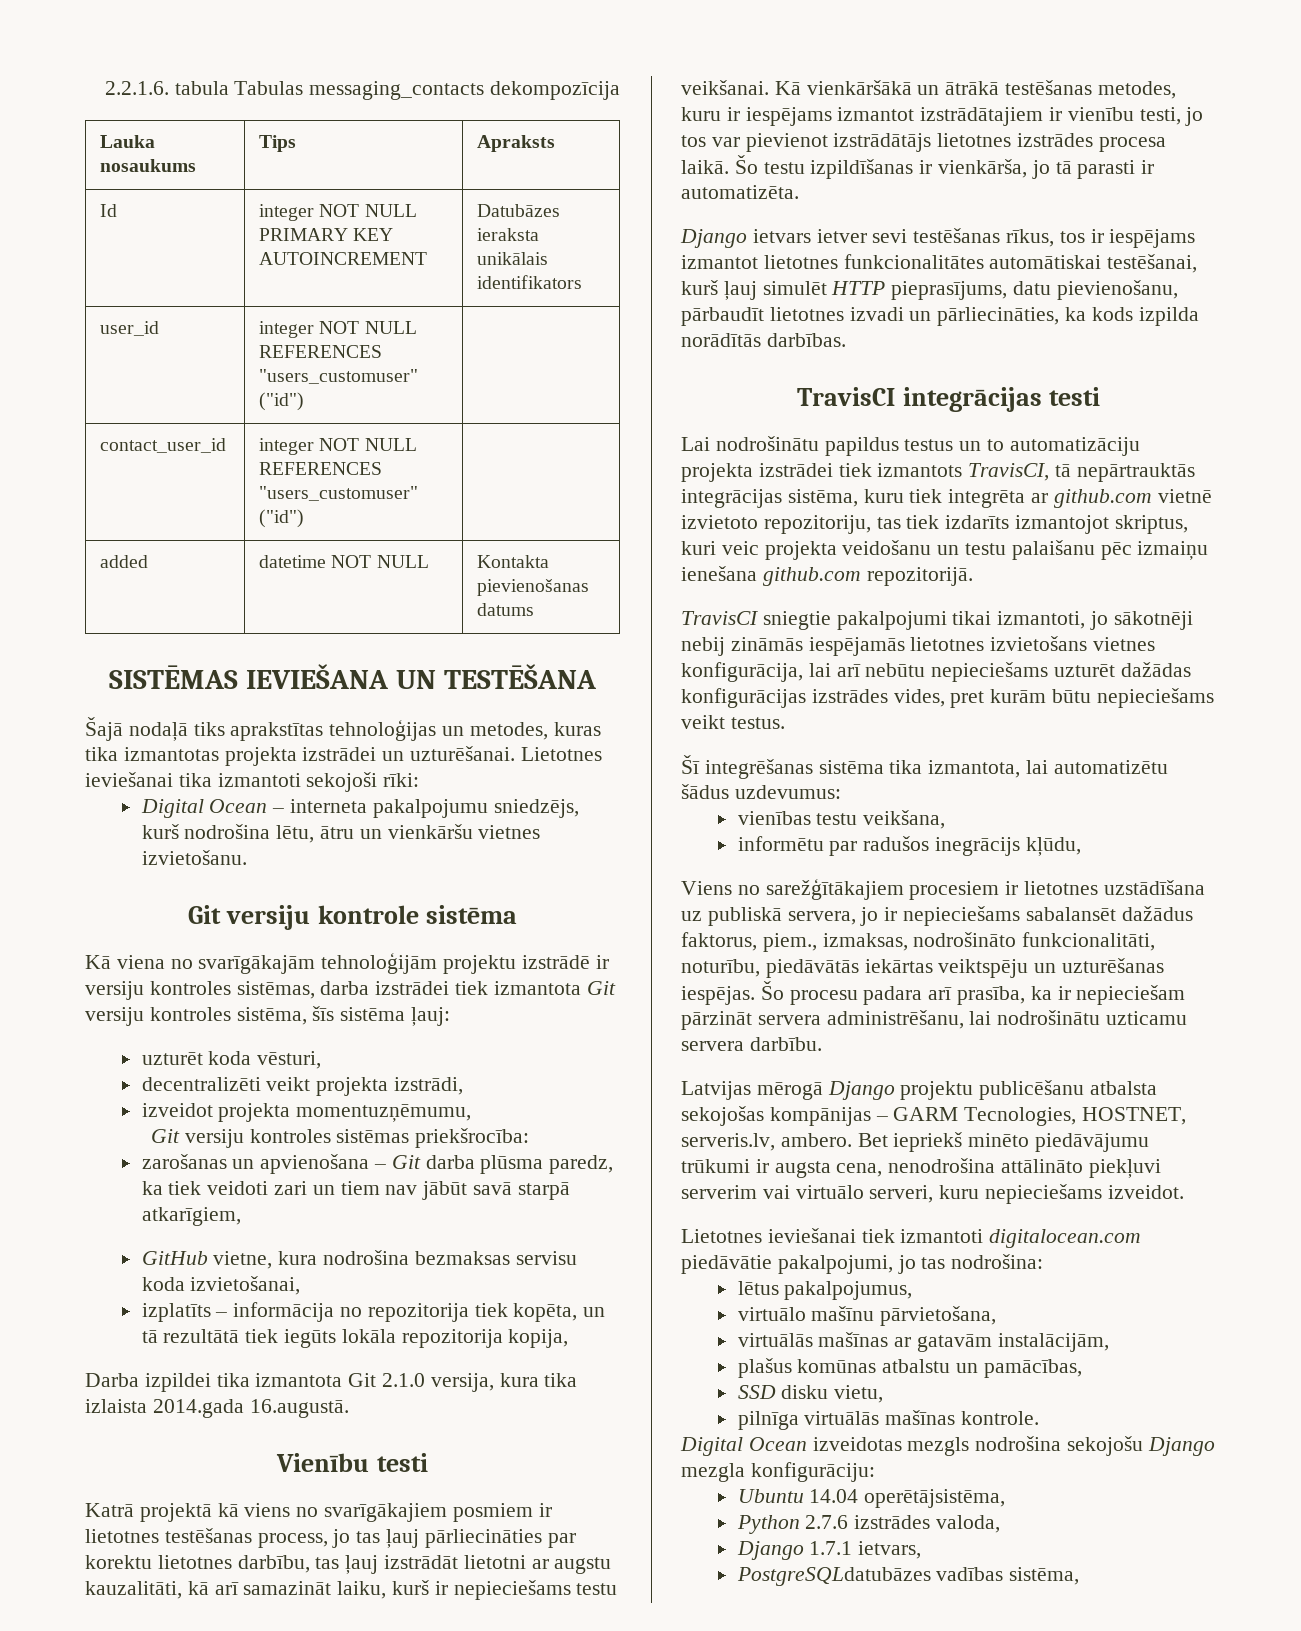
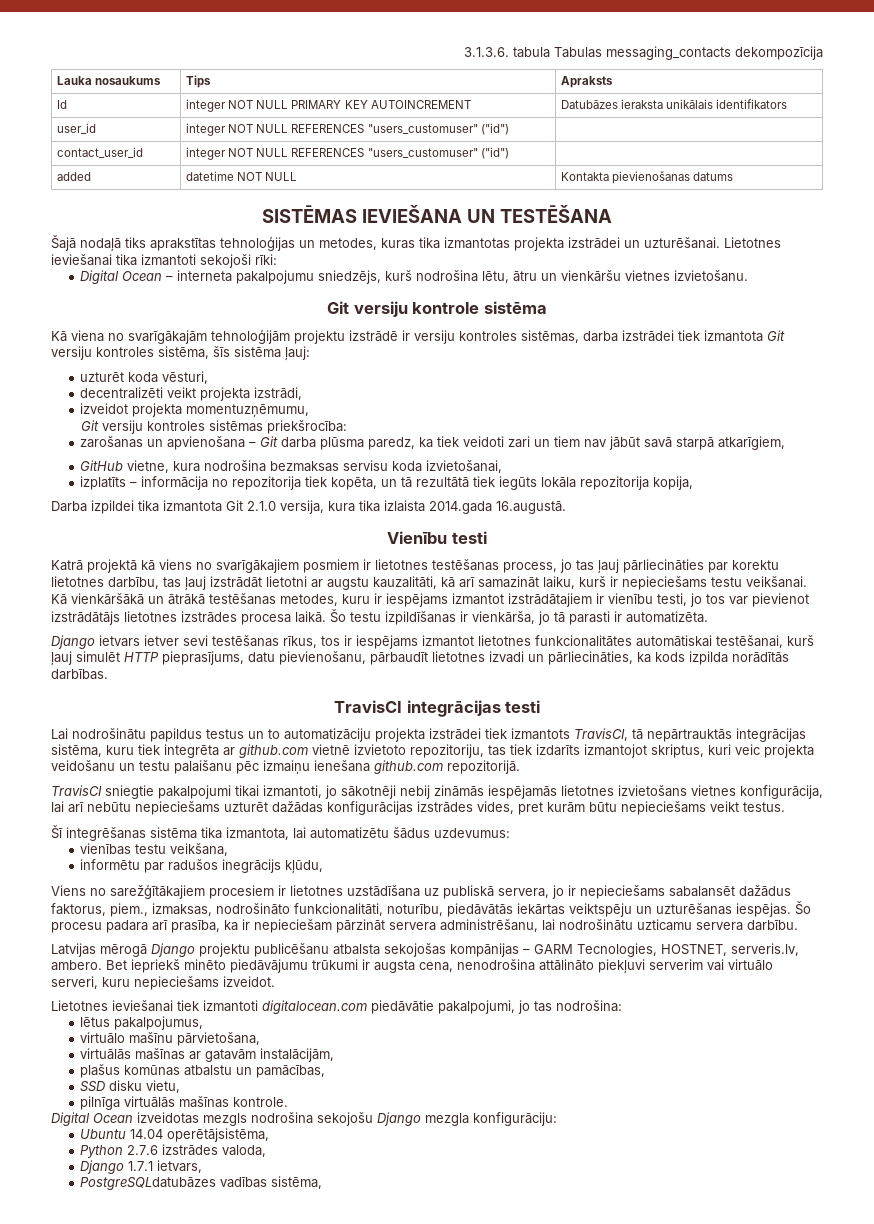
- 2.2.1.6. tabula Tabulas messaging_contacts dekompozīcija
+ 3.1.3.6. tabula Tabulas messaging_contacts dekompozīcija

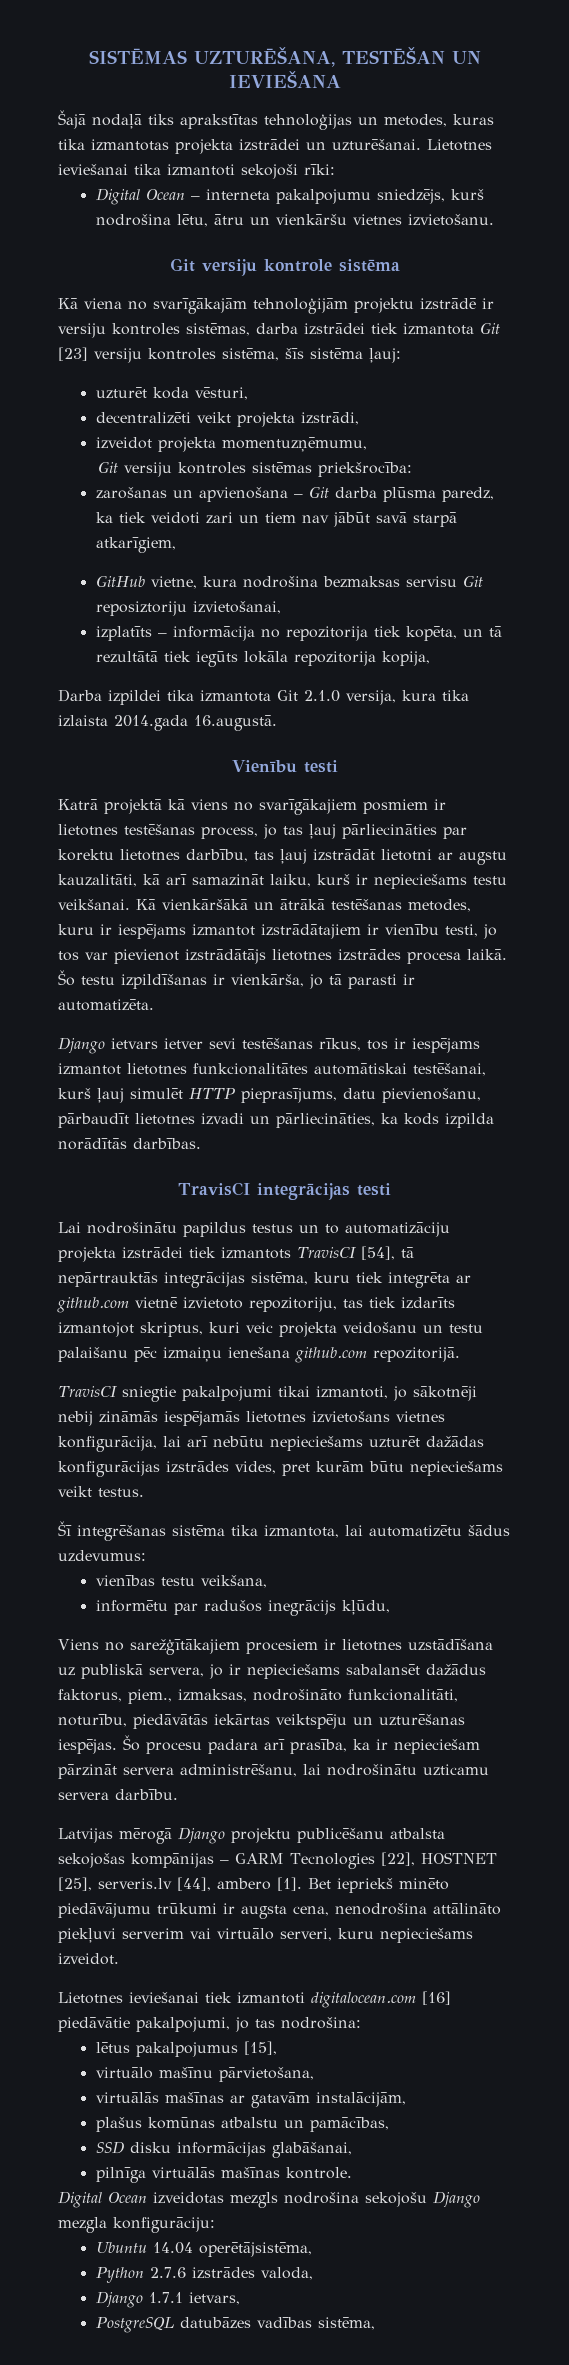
- 3.1.3.6. tabula Tabulas messaging_contacts dekompozīcija
- Lauka nosaukums | Tips | Apraksts
- Id | integer NOT NULL PRIMARY KEY AUTOINCREMENT | Datubāzes ieraksta unikālais identifikators
- user_id | integer NOT NULL REFERENCES "users_customuser" ("id") |
- contact_user_id | integer NOT NULL REFERENCES "users_customuser" ("id") |
- added | datetime NOT NULL | Kontakta pievienošanas datums
- SISTĒMAS IEVIEŠANA UN TESTĒŠANA
+ SISTĒMAS UZTURĒŠANA, TESTĒŠAN UN IEVIEŠANA
- Kā viena no svarīgākajām tehnoloģijām projektu izstrādē ir versiju kontroles sistēmas, darba izstrādei tiek izmantota Git versiju kontroles sistēma, šīs sistēma ļauj:
+ Kā viena no svarīgākajām tehnoloģijām projektu izstrādē ir versiju kontroles sistēmas, darba izstrādei tiek izmantota Git [23] versiju kontroles sistēma, šīs sistēma ļauj:
- GitHub vietne, kura nodrošina bezmaksas servisu koda izvietošanai,
+ GitHub vietne, kura nodrošina bezmaksas servisu Git reposiztoriju izvietošanai,
- Lai nodrošinātu papildus testus un to automatizāciju projekta izstrādei tiek izmantots TravisCI, tā nepārtrauktās integrācijas sistēma, kuru tiek integrēta ar github.com vietnē izvietoto repozitoriju, tas tiek izdarīts izmantojot skriptus, kuri veic projekta veidošanu un testu palaišanu pēc izmaiņu ienešana github.com repozitorijā.
+ Lai nodrošinātu papildus testus un to automatizāciju projekta izstrādei tiek izmantots TravisCI [54], tā nepārtrauktās integrācijas sistēma, kuru tiek integrēta ar github.com vietnē izvietoto repozitoriju, tas tiek izdarīts izmantojot skriptus, kuri veic projekta veidošanu un testu palaišanu pēc izmaiņu ienešana github.com repozitorijā.
- Latvijas mērogā Django projektu publicēšanu atbalsta sekojošas kompānijas – GARM Tecnologies, HOSTNET, serveris.lv, ambero.
+ Latvijas mērogā Django projektu publicēšanu atbalsta sekojošas kompānijas – GARM Tecnologies [22], HOSTNET [25], serveris.lv [44], ambero [1].
- Lietotnes ieviešanai tiek izmantoti digitalocean.com piedāvātie pakalpojumi, jo tas nodrošina:
+ Lietotnes ieviešanai tiek izmantoti digitalocean.com [16] piedāvātie pakalpojumi, jo tas nodrošina:
- lētus pakalpojumus,
+ lētus pakalpojumus [15],
- SSD disku vietu,
+ SSD disku informācijas glabāšanai,
- PostgreSQLdatubāzes vadības sistēma,
+ PostgreSQL datubāzes vadības sistēma,

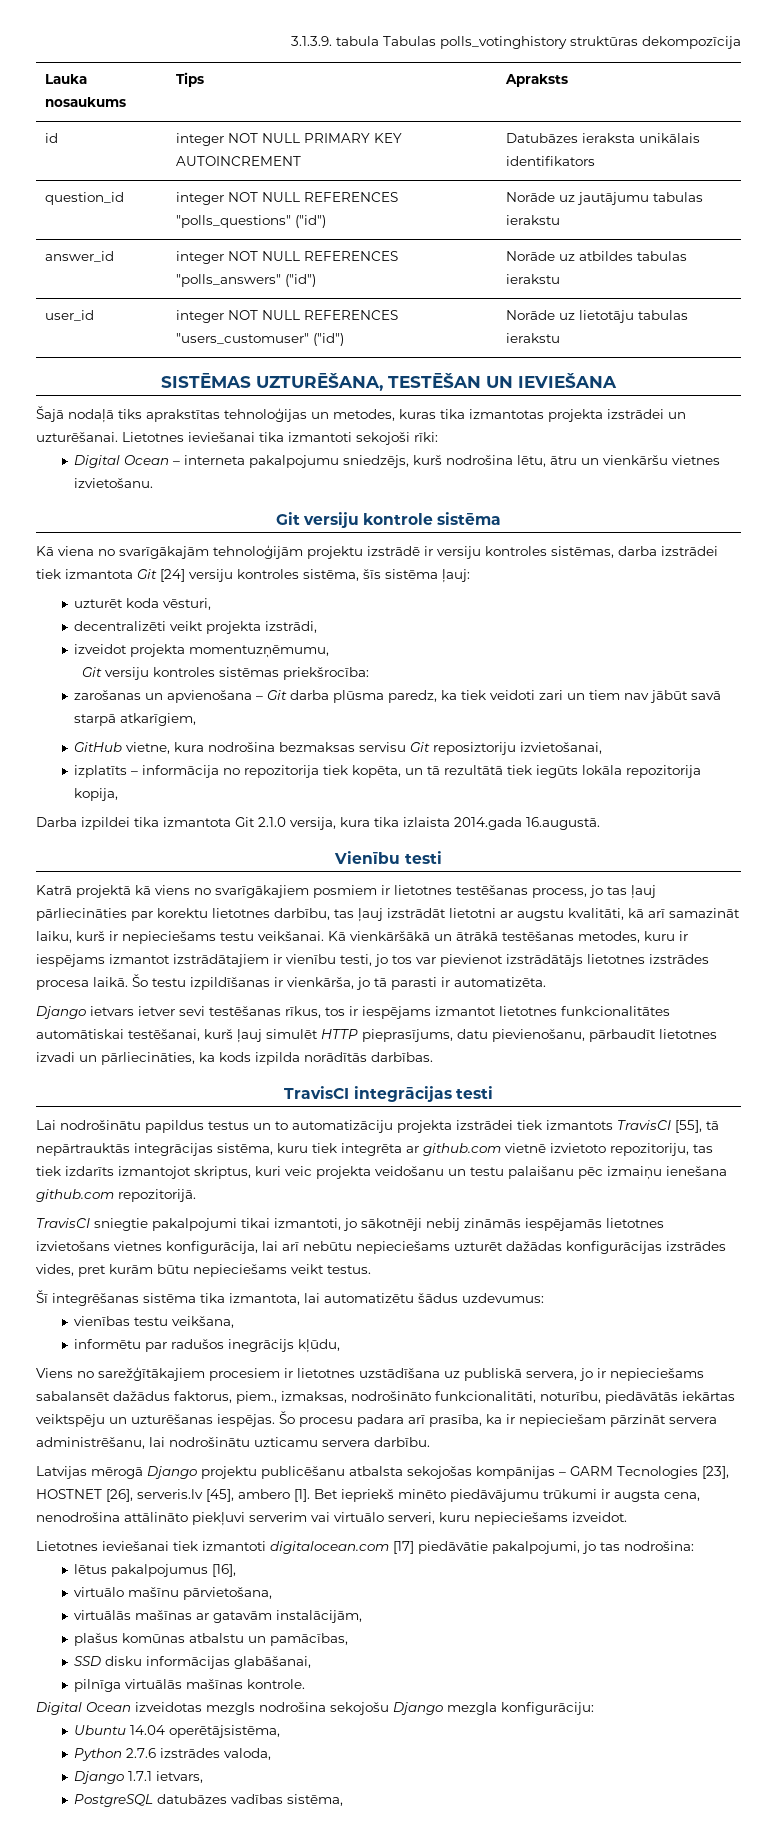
+ 3.1.3.9. tabula Tabulas polls_votinghistory struktūras dekompozīcija
+ Lauka nosaukums | Tips | Apraksts
+ id | integer NOT NULL PRIMARY KEY AUTOINCREMENT | Datubāzes ieraksta unikālais identifikators
+ question_id | integer NOT NULL REFERENCES "polls_questions" ("id") | Norāde uz jautājumu tabulas ierakstu
+ answer_id | integer NOT NULL REFERENCES "polls_answers" ("id") | Norāde uz atbildes tabulas ierakstu
+ user_id | integer NOT NULL REFERENCES "users_customuser" ("id") | Norāde uz lietotāju tabulas ierakstu
- Kā viena no svarīgākajām tehnoloģijām projektu izstrādē ir versiju kontroles sistēmas, darba izstrādei tiek izmantota Git [23] versiju kontroles sistēma, šīs sistēma ļauj:
+ Kā viena no svarīgākajām tehnoloģijām projektu izstrādē ir versiju kontroles sistēmas, darba izstrādei tiek izmantota Git [24] versiju kontroles sistēma, šīs sistēma ļauj:
- Katrā projektā kā viens no svarīgākajiem posmiem ir lietotnes testēšanas process, jo tas ļauj pārliecināties par korektu lietotnes darbību, tas ļauj izstrādāt lietotni ar augstu kauzalitāti, kā arī samazināt laiku, kurš ir nepieciešams testu veikšanai.
+ Katrā projektā kā viens no svarīgākajiem posmiem ir lietotnes testēšanas process, jo tas ļauj pārliecināties par korektu lietotnes darbību, tas ļauj izstrādāt lietotni ar augstu kvalitāti, kā arī samazināt laiku, kurš ir nepieciešams testu veikšanai.
- Lai nodrošinātu papildus testus un to automatizāciju projekta izstrādei tiek izmantots TravisCI [54], tā nepārtrauktās integrācijas sistēma, kuru tiek integrēta ar github.com vietnē izvietoto repozitoriju, tas tiek izdarīts izmantojot skriptus, kuri veic projekta veidošanu un testu palaišanu pēc izmaiņu ienešana github.com repozitorijā.
+ Lai nodrošinātu papildus testus un to automatizāciju projekta izstrādei tiek izmantots TravisCI [55], tā nepārtrauktās integrācijas sistēma, kuru tiek integrēta ar github.com vietnē izvietoto repozitoriju, tas tiek izdarīts izmantojot skriptus, kuri veic projekta veidošanu un testu palaišanu pēc izmaiņu ienešana github.com repozitorijā.
- Latvijas mērogā Django projektu publicēšanu atbalsta sekojošas kompānijas – GARM Tecnologies [22], HOSTNET [25], serveris.lv [44], ambero [1].
+ Latvijas mērogā Django projektu publicēšanu atbalsta sekojošas kompānijas – GARM Tecnologies [23], HOSTNET [26], serveris.lv [45], ambero [1].
- Lietotnes ieviešanai tiek izmantoti digitalocean.com [16] piedāvātie pakalpojumi, jo tas nodrošina:
+ Lietotnes ieviešanai tiek izmantoti digitalocean.com [17] piedāvātie pakalpojumi, jo tas nodrošina:
- lētus pakalpojumus [15],
+ lētus pakalpojumus [16],

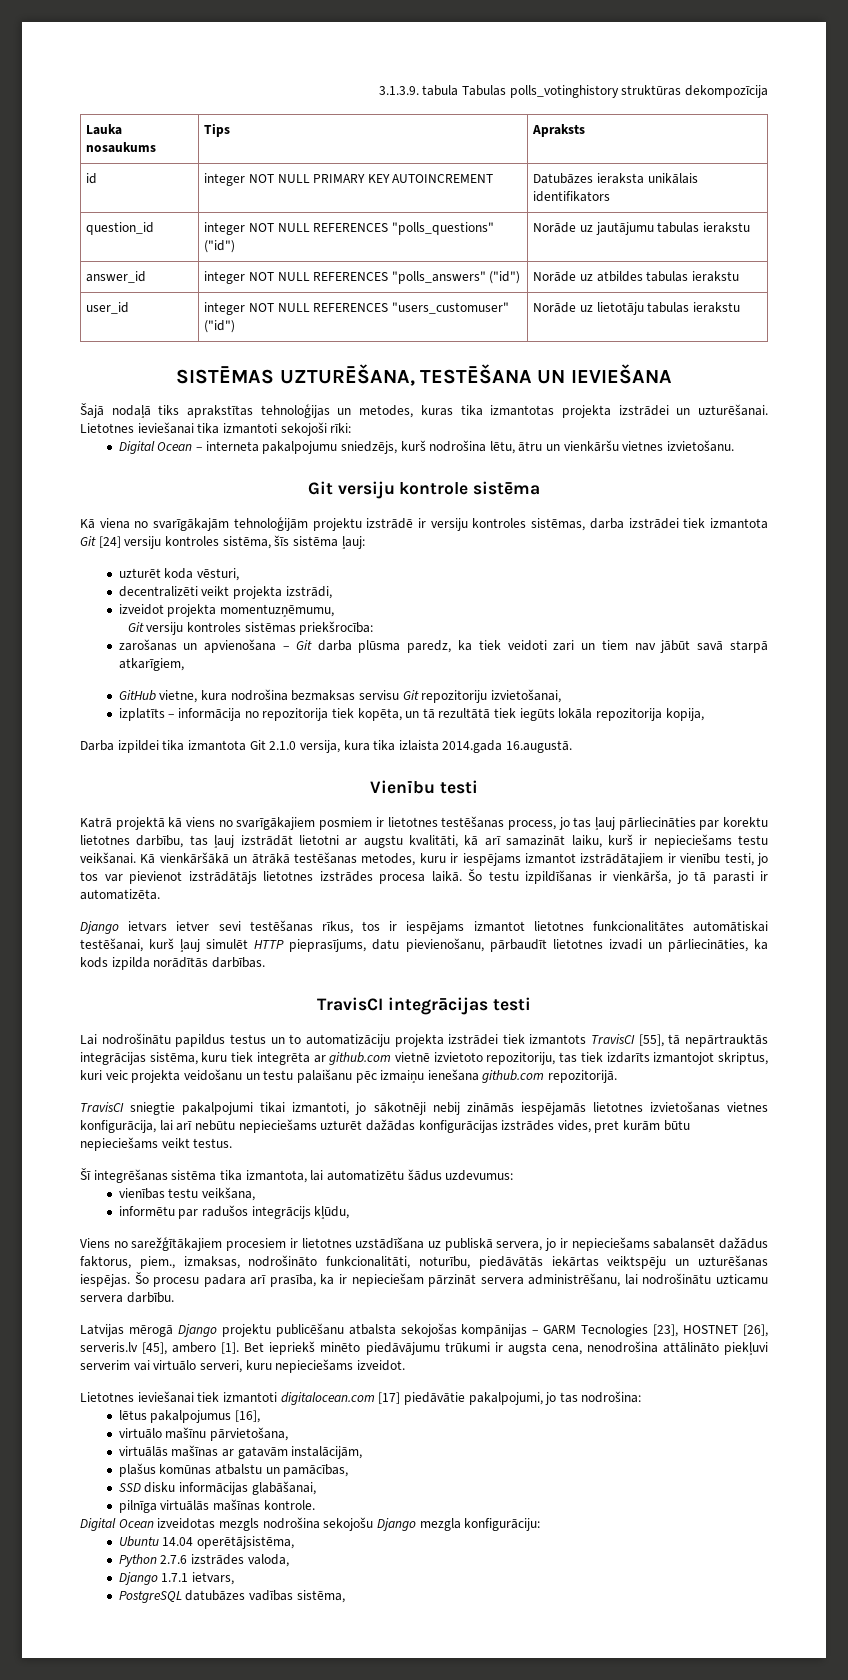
- SISTĒMAS UZTURĒŠANA, TESTĒŠAN UN IEVIEŠANA
+ SISTĒMAS UZTURĒŠANA, TESTĒŠANA UN IEVIEŠANA
- GitHub vietne, kura nodrošina bezmaksas servisu Git reposiztoriju izvietošanai,
+ GitHub vietne, kura nodrošina bezmaksas servisu Git repozitoriju izvietošanai,
- TravisCI sniegtie pakalpojumi tikai izmantoti, jo sākotnēji nebij zināmās iespējamās lietotnes izvietošans vietnes konfigurācija, lai arī nebūtu nepieciešams uzturēt dažādas konfigurācijas izstrādes vides, pret kurām būtu nepieciešams veikt testus.
+ TravisCI sniegtie pakalpojumi tikai izmantoti, jo sākotnēji nebij zināmās iespējamās lietotnes izvietošanas vietnes konfigurācija, lai arī nebūtu nepieciešams uzturēt dažādas konfigurācijas izstrādes vides, pret kurām būtu nepieciešams veikt testus.
- informētu par radušos inegrācijs kļūdu,
+ informētu par radušos integrācijs kļūdu,

